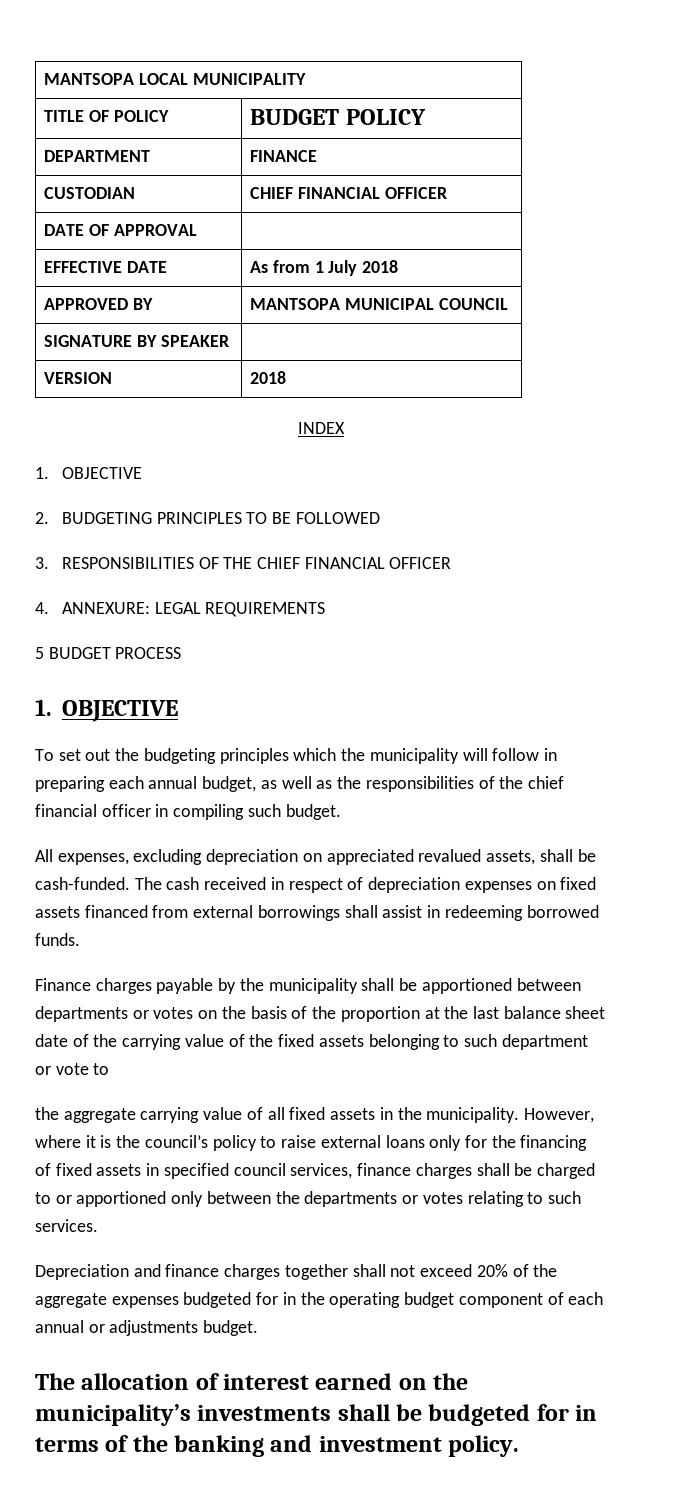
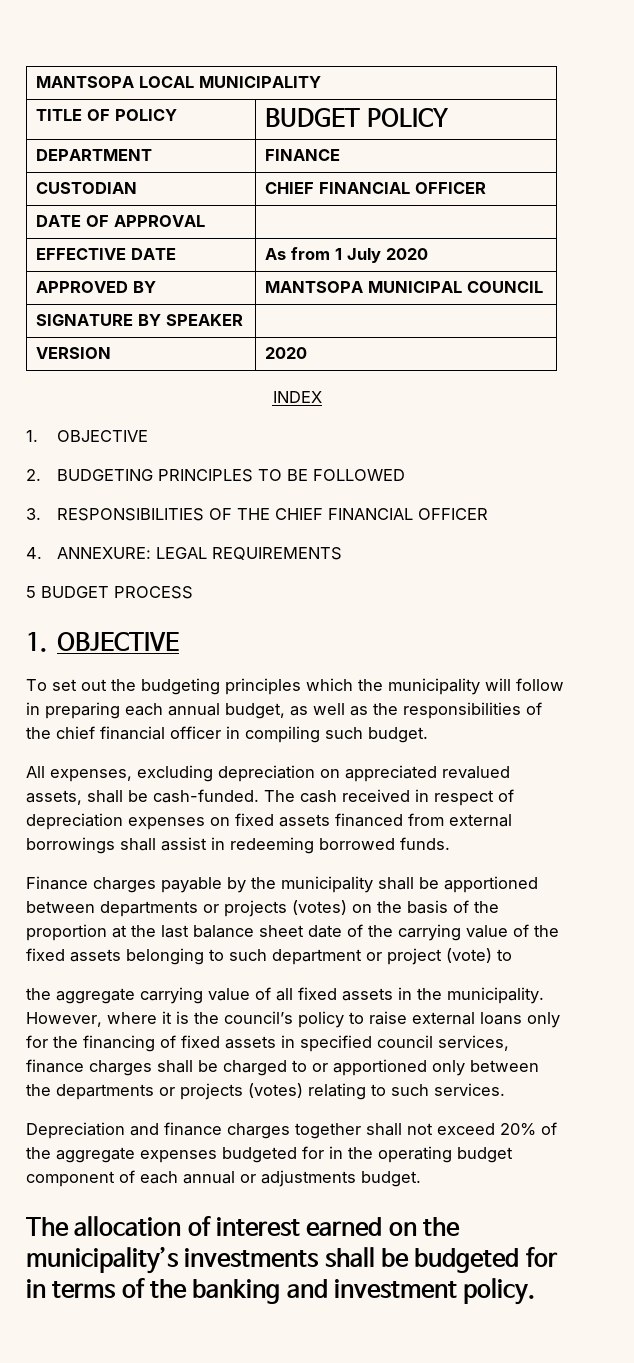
- EFFECTIVE DATE | As from 1 July 2018
+ EFFECTIVE DATE | As from 1 July 2020
- VERSION | 2018
+ VERSION | 2020
- Finance charges payable by the municipality shall be apportioned between departments or votes on the basis of the proportion at the last balance sheet date of the carrying value of the fixed assets belonging to such department or vote to
+ Finance charges payable by the municipality shall be apportioned between departments or projects (votes) on the basis of the proportion at the last balance sheet date of the carrying value of the fixed assets belonging to such department or project (vote) to
- However, where it is the council’s policy to raise external loans only for the financing of fixed assets in specified council services, finance charges shall be charged to or apportioned only between the departments or votes relating to such services.
+ However, where it is the council’s policy to raise external loans only for the financing of fixed assets in specified council services, finance charges shall be charged to or apportioned only between the departments or projects (votes) relating to such services.

